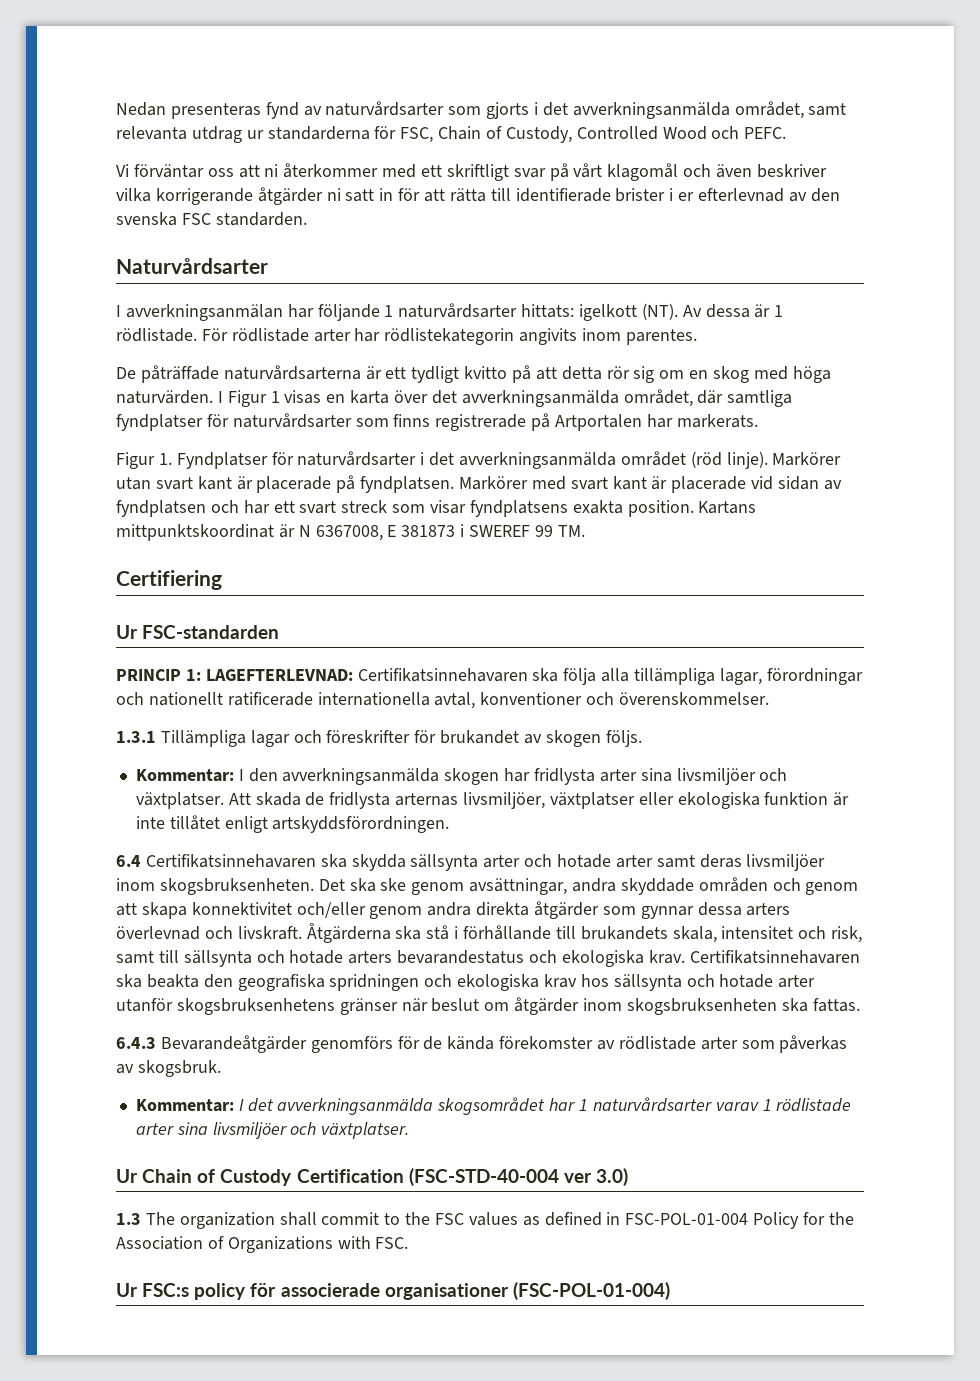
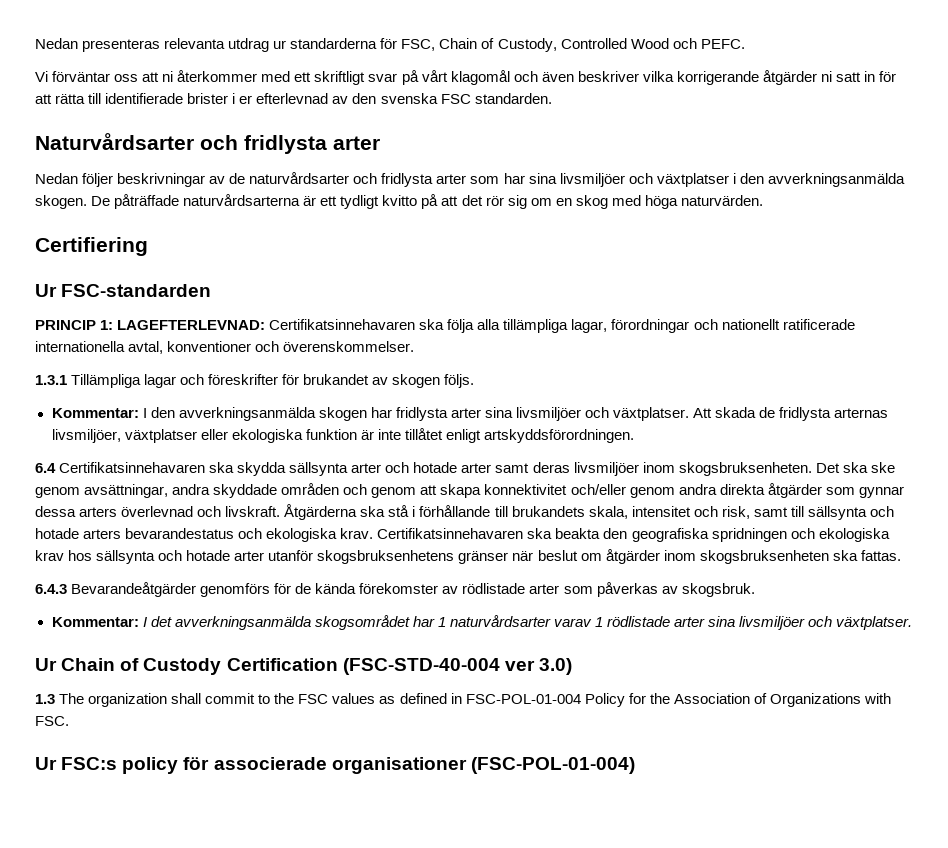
- Nedan presenteras fynd av naturvårdsarter som gjorts i det avverkningsanmälda området, samt relevanta utdrag ur standarderna för FSC, Chain of Custody, Controlled Wood och PEFC.
+ Nedan presenteras relevanta utdrag ur standarderna för FSC, Chain of Custody, Controlled Wood och PEFC.
- Naturvårdsarter
- I avverkningsanmälan har följande 1 naturvårdsarter hittats: igelkott (NT). Av dessa är 1 rödlistade. För rödlistade arter har rödlistekategorin angivits inom parentes.
- De påträffade naturvårdsarterna är ett tydligt kvitto på att detta rör sig om en skog med höga naturvärden. I Figur 1 visas en karta över det avverkningsanmälda området, där samtliga fyndplatser för naturvårdsarter som finns registrerade på Artportalen har markerats.
- Figur 1. Fyndplatser för naturvårdsarter i det avverkningsanmälda området (röd linje). Markörer utan svart kant är placerade på fyndplatsen. Markörer med svart kant är placerade vid sidan av fyndplatsen och har ett svart streck som visar fyndplatsens exakta position. Kartans mittpunktskoordinat är N 6367008, E 381873 i SWEREF 99 TM.
+ Naturvårdsarter och fridlysta arter
+ Nedan följer beskrivningar av de naturvårdsarter och fridlysta arter som har sina livsmiljöer och växtplatser i den avverkningsanmälda skogen. De påträffade naturvårdsarterna är ett tydligt kvitto på att det rör sig om en skog med höga naturvärden.

